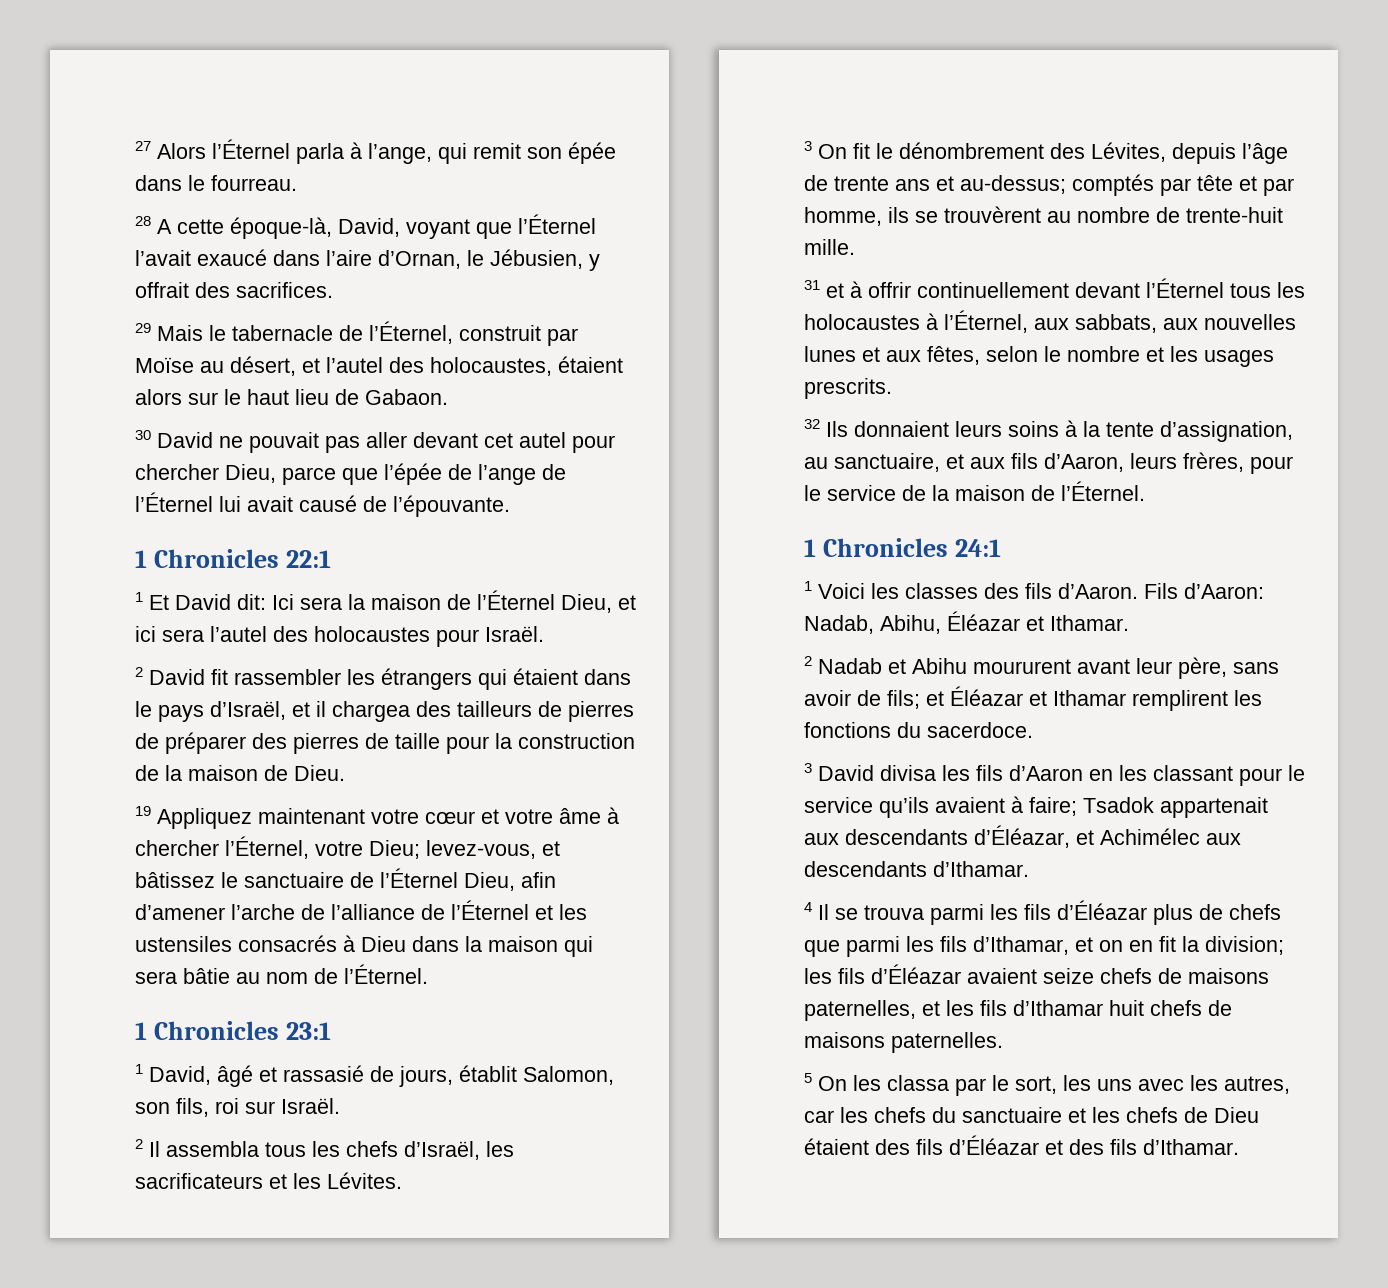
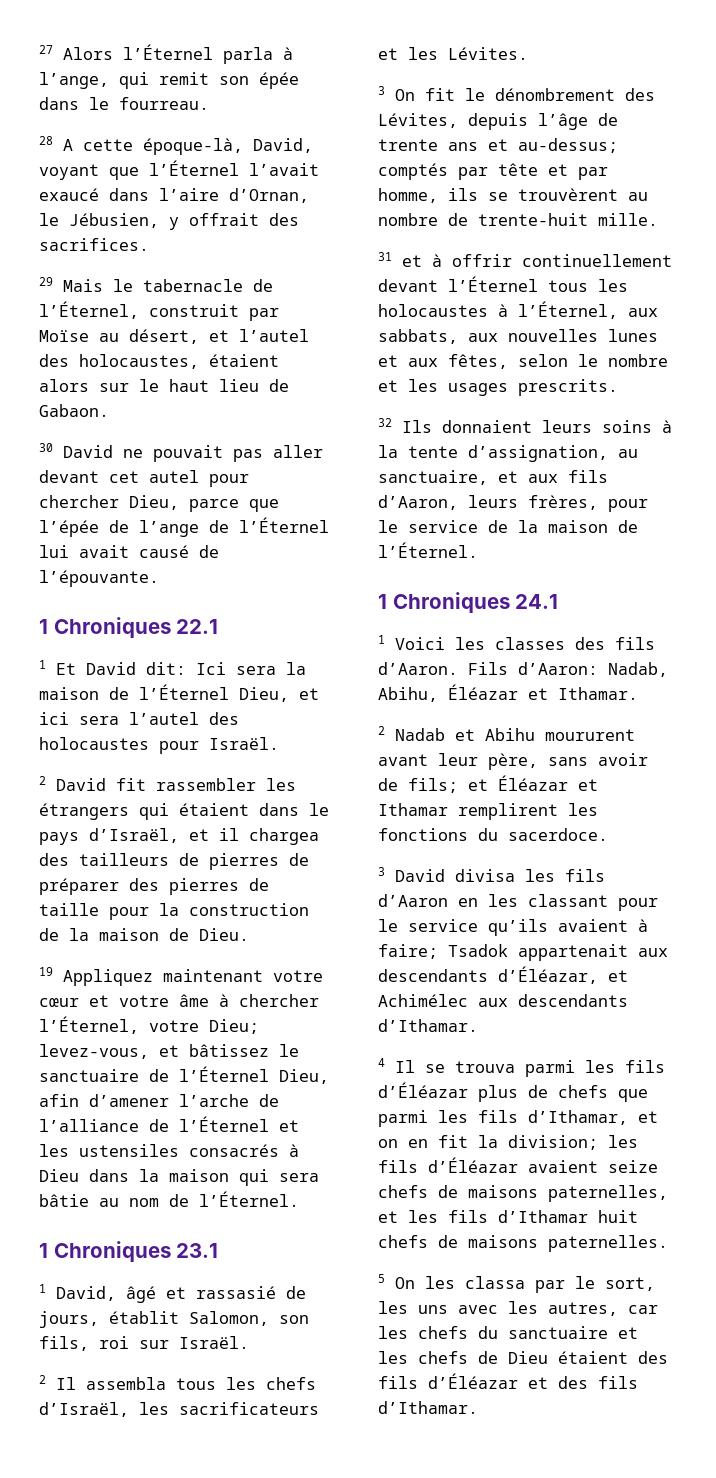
- 1 Chronicles 22:1
+ 1 Chroniques 22.1
- 1 Chronicles 23:1
+ 1 Chroniques 23.1
- 1 Chronicles 24:1
+ 1 Chroniques 24.1

